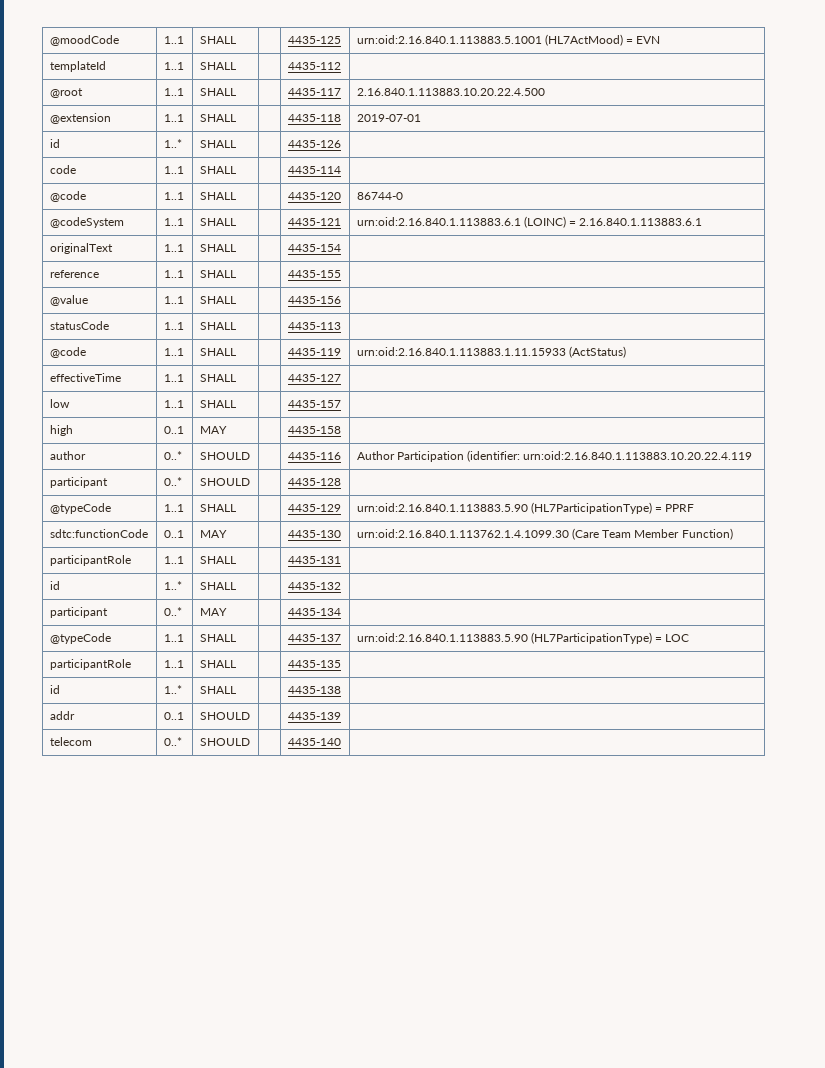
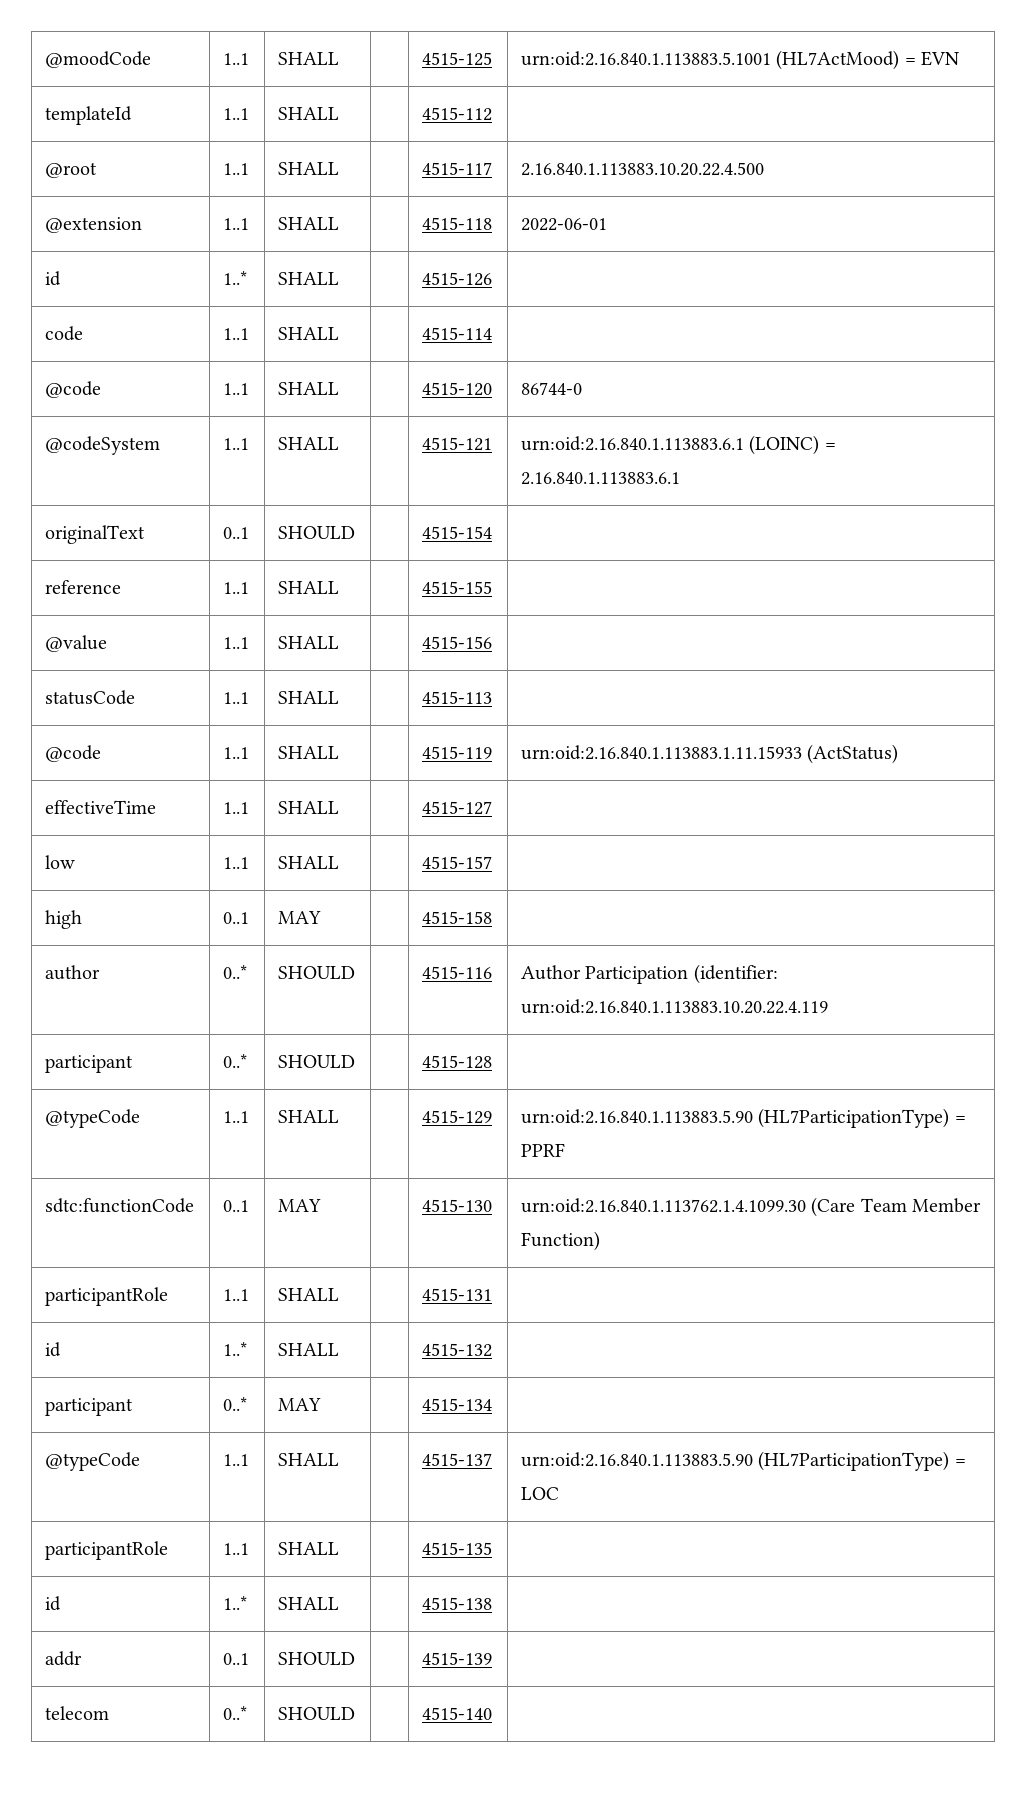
- @moodCode | 1..1 | SHALL | | 4435-125 | urn:oid:2.16.840.1.113883.5.1001 (HL7ActMood) = EVN
+ @moodCode | 1..1 | SHALL | | 4515-125 | urn:oid:2.16.840.1.113883.5.1001 (HL7ActMood) = EVN
- templateId | 1..1 | SHALL | | 4435-112 |
+ templateId | 1..1 | SHALL | | 4515-112 |
- @root | 1..1 | SHALL | | 4435-117 | 2.16.840.1.113883.10.20.22.4.500
+ @root | 1..1 | SHALL | | 4515-117 | 2.16.840.1.113883.10.20.22.4.500
- @extension | 1..1 | SHALL | | 4435-118 | 2019-07-01
- id | 1..* | SHALL | | 4435-126 |
+ @extension | 1..1 | SHALL | | 4515-118 | 2022-06-01
+ id | 1..* | SHALL | | 4515-126 |
- code | 1..1 | SHALL | | 4435-114 |
- @code | 1..1 | SHALL | | 4435-120 | 86744-0
+ code | 1..1 | SHALL | | 4515-114 |
+ @code | 1..1 | SHALL | | 4515-120 | 86744-0
- @codeSystem | 1..1 | SHALL | | 4435-121 | urn:oid:2.16.840.1.113883.6.1 (LOINC) = 2.16.840.1.113883.6.1
+ @codeSystem | 1..1 | SHALL | | 4515-121 | urn:oid:2.16.840.1.113883.6.1 (LOINC) = 2.16.840.1.113883.6.1
- originalText | 1..1 | SHALL | | 4435-154 |
+ originalText | 0..1 | SHOULD | | 4515-154 |
- reference | 1..1 | SHALL | | 4435-155 |
+ reference | 1..1 | SHALL | | 4515-155 |
- @value | 1..1 | SHALL | | 4435-156 |
+ @value | 1..1 | SHALL | | 4515-156 |
- statusCode | 1..1 | SHALL | | 4435-113 |
- @code | 1..1 | SHALL | | 4435-119 | urn:oid:2.16.840.1.113883.1.11.15933 (ActStatus)
+ statusCode | 1..1 | SHALL | | 4515-113 |
+ @code | 1..1 | SHALL | | 4515-119 | urn:oid:2.16.840.1.113883.1.11.15933 (ActStatus)
- effectiveTime | 1..1 | SHALL | | 4435-127 |
+ effectiveTime | 1..1 | SHALL | | 4515-127 |
- low | 1..1 | SHALL | | 4435-157 |
+ low | 1..1 | SHALL | | 4515-157 |
- high | 0..1 | MAY | | 4435-158 |
+ high | 0..1 | MAY | | 4515-158 |
- author | 0..* | SHOULD | | 4435-116 | Author Participation (identifier: urn:oid:2.16.840.1.113883.10.20.22.4.119
+ author | 0..* | SHOULD | | 4515-116 | Author Participation (identifier: urn:oid:2.16.840.1.113883.10.20.22.4.119
- participant | 0..* | SHOULD | | 4435-128 |
- @typeCode | 1..1 | SHALL | | 4435-129 | urn:oid:2.16.840.1.113883.5.90 (HL7ParticipationType) = PPRF
+ participant | 0..* | SHOULD | | 4515-128 |
+ @typeCode | 1..1 | SHALL | | 4515-129 | urn:oid:2.16.840.1.113883.5.90 (HL7ParticipationType) = PPRF
- sdtc:functionCode | 0..1 | MAY | | 4435-130 | urn:oid:2.16.840.1.113762.1.4.1099.30 (Care Team Member Function)
+ sdtc:functionCode | 0..1 | MAY | | 4515-130 | urn:oid:2.16.840.1.113762.1.4.1099.30 (Care Team Member Function)
- participantRole | 1..1 | SHALL | | 4435-131 |
- id | 1..* | SHALL | | 4435-132 |
+ participantRole | 1..1 | SHALL | | 4515-131 |
+ id | 1..* | SHALL | | 4515-132 |
- participant | 0..* | MAY | | 4435-134 |
- @typeCode | 1..1 | SHALL | | 4435-137 | urn:oid:2.16.840.1.113883.5.90 (HL7ParticipationType) = LOC
+ participant | 0..* | MAY | | 4515-134 |
+ @typeCode | 1..1 | SHALL | | 4515-137 | urn:oid:2.16.840.1.113883.5.90 (HL7ParticipationType) = LOC
- participantRole | 1..1 | SHALL | | 4435-135 |
- id | 1..* | SHALL | | 4435-138 |
+ participantRole | 1..1 | SHALL | | 4515-135 |
+ id | 1..* | SHALL | | 4515-138 |
- addr | 0..1 | SHOULD | | 4435-139 |
+ addr | 0..1 | SHOULD | | 4515-139 |
- telecom | 0..* | SHOULD | | 4435-140 |
+ telecom | 0..* | SHOULD | | 4515-140 |

